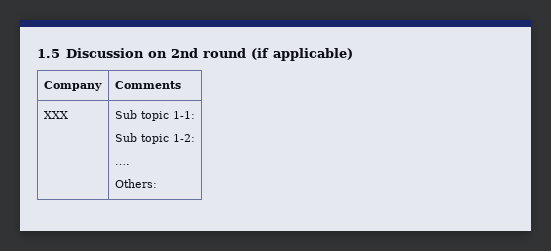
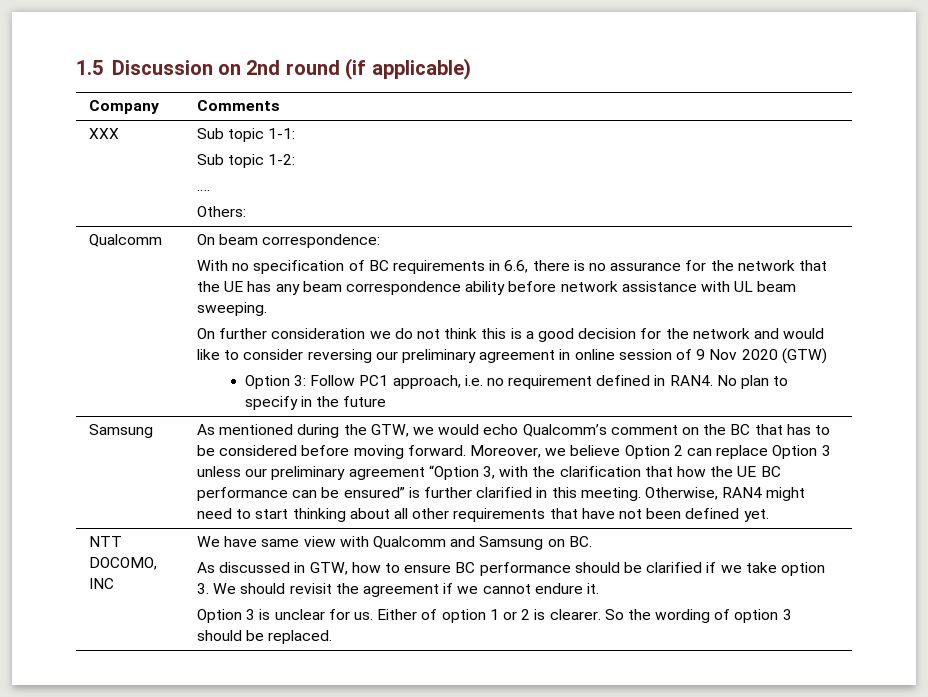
+ Qualcomm | On beam correspondence:
+ With no specification of BC requirements in 6.6, there is no assurance for the network that the UE has any beam correspondence ability before network assistance with UL beam sweeping.
+ On further consideration we do not think this is a good decision for the network and would like to consider reversing our preliminary agreement in online session of 9 Nov 2020 (GTW)
+ Option 3: Follow PC1 approach, i.e. no requirement defined in RAN4. No plan to specify in the future
+ Samsung | As mentioned during the GTW, we would echo Qualcomm’s comment on the BC that has to be considered before moving forward. Moreover, we believe Option 2 can replace Option 3 unless our preliminary agreement “Option 3, with the clarification that how the UE BC performance can be ensured” is further clarified in this meeting. Otherwise, RAN4 might need to start thinking about all other requirements that have not been defined yet.
+ NTT DOCOMO, INC | We have same view with Qualcomm and Samsung on BC.
+ As discussed in GTW, how to ensure BC performance should be clarified if we take option 3. We should revisit the agreement if we cannot endure it.
+ Option 3 is unclear for us. Either of option 1 or 2 is clearer. So the wording of option 3 should be replaced.

